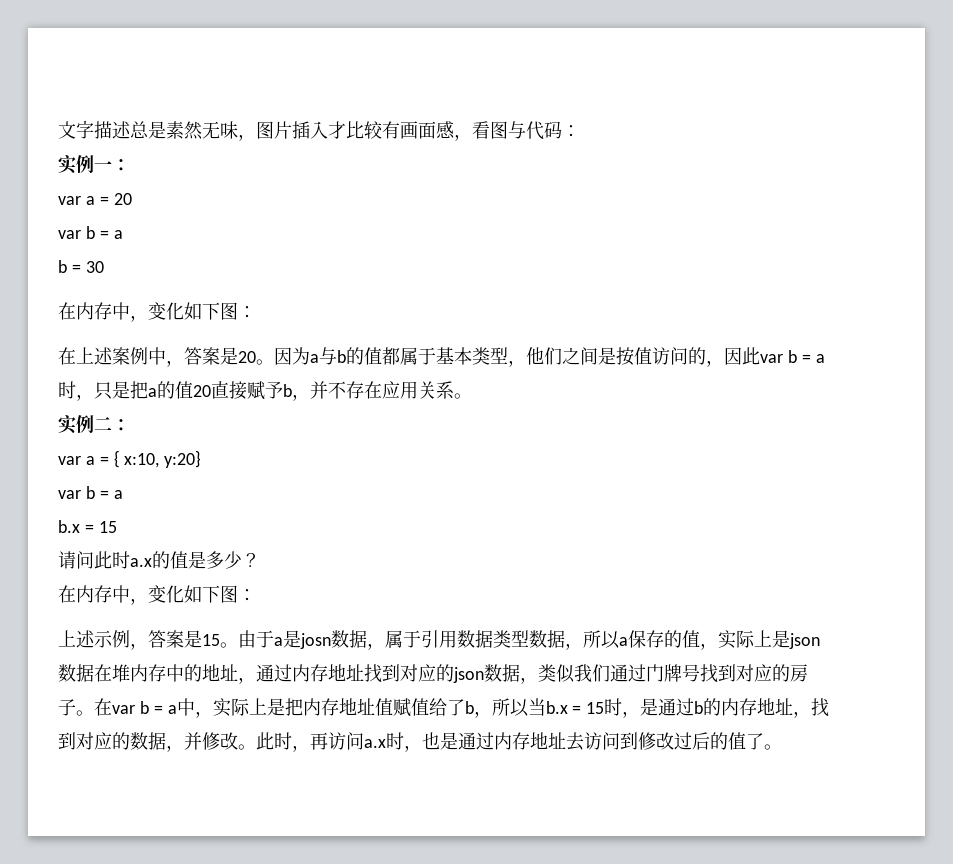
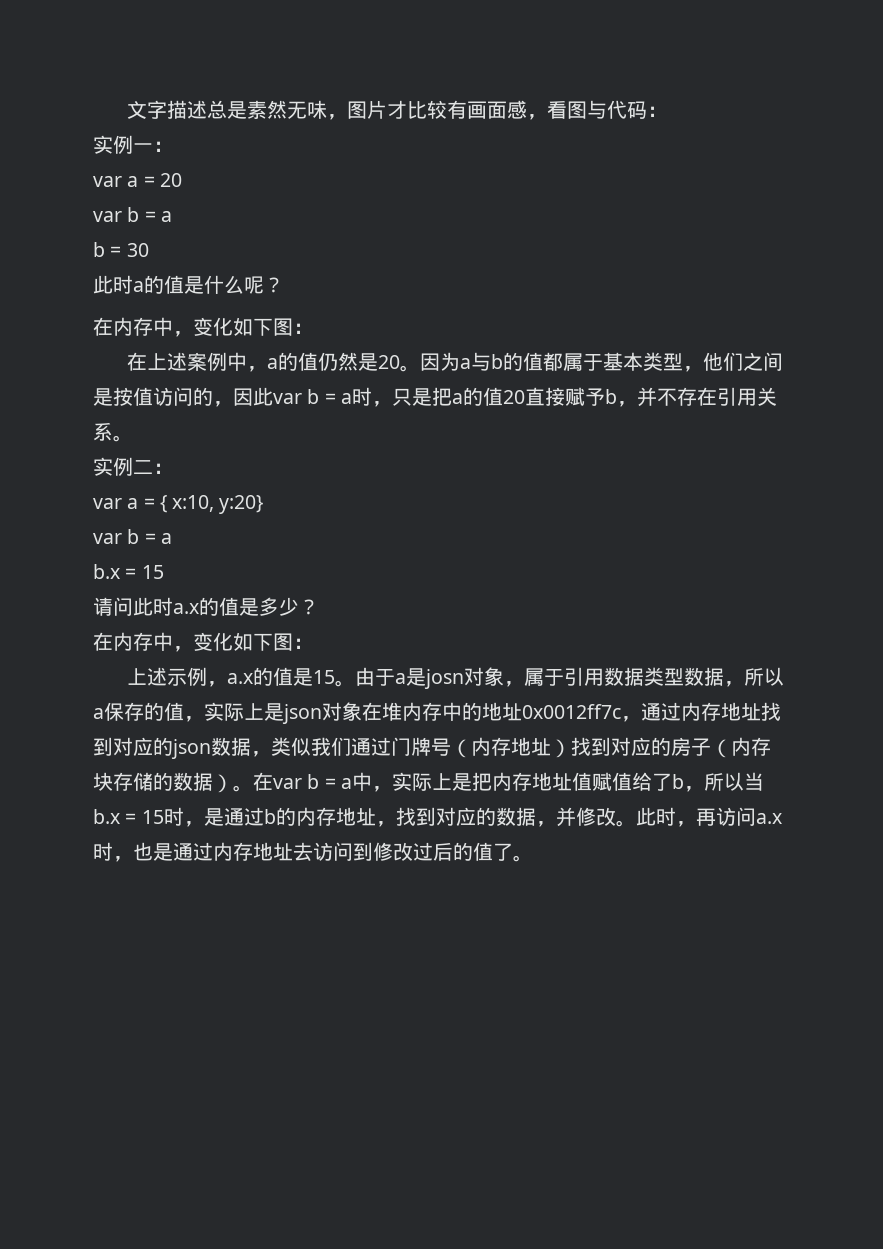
- 文字描述总是素然无味，图片插入才比较有画面感，看图与代码：
+ 文字描述总是素然无味，图片才比较有画面感，看图与代码：
+ 此时a的值是什么呢？
- 在上述案例中，答案是20。
+ 在上述案例中，a的值仍然是20。
- 因为a与b的值都属于基本类型，他们之间是按值访问的，因此var b = a时，只是把a的值20直接赋予b，并不存在应用关系。
+ 因为a与b的值都属于基本类型，他们之间是按值访问的，因此var b = a时，只是把a的值20直接赋予b，并不存在引用关系。
- 上述示例，答案是15。
+ 上述示例，a.x的值是15。
- 由于a是josn数据，属于引用数据类型数据，所以a保存的值，实际上是json数据在堆内存中的地址，通过内存地址找到对应的json数据，类似我们通过门牌号找到对应的房子。
+ 由于a是josn对象，属于引用数据类型数据，所以a保存的值，实际上是json对象在堆内存中的地址0x0012ff7c，通过内存地址找到对应的json数据，类似我们通过门牌号（内存地址）找到对应的房子（内存块存储的数据）。

